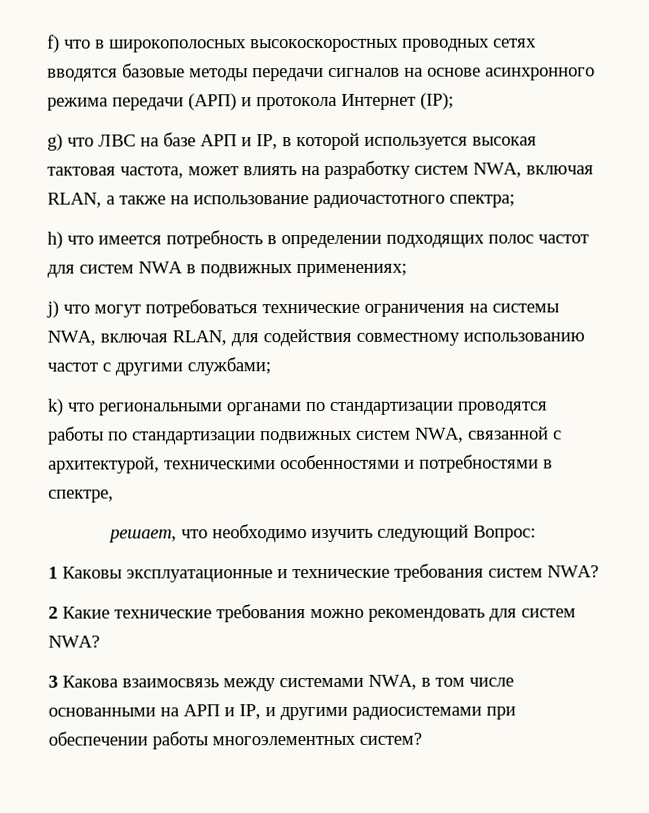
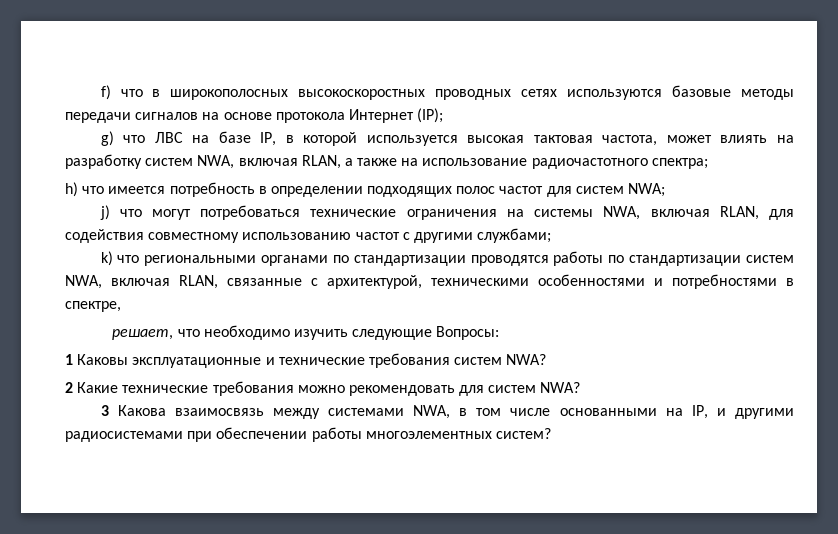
- f) что в широкополосных высокоскоростных проводных сетях вводятся базовые методы передачи сигналов на основе асинхронного режима передачи (АРП) и протокола Интернет (IP);
+ f) что в широкополосных высокоскоростных проводных сетях используются базовые методы передачи сигналов на основе протокола Интернет (IP);
- g) что ЛВС на базе АРП и IP, в которой используется высокая тактовая частота, может влиять на разработку систем NWA, включая RLAN, а также на использование радиочастотного спектра;
+ g) что ЛВС на базе IP, в которой используется высокая тактовая частота, может влиять на разработку систем NWA, включая RLAN, а также на использование радиочастотного спектра;
- h) что имеется потребность в определении подходящих полос частот для систем NWA в подвижных применениях;
+ h) что имеется потребность в определении подходящих полос частот для систем NWA;
- k) что региональными органами по стандартизации проводятся работы по стандартизации подвижных систем NWA, связанной с архитектурой, техническими особенностями и потребностями в спектре,
+ k) что региональными органами по стандартизации проводятся работы по стандартизации систем NWA, включая RLAN, связанные с архитектурой, техническими особенностями и потребностями в спектре,
- решает, что необходимо изучить следующий Вопрос:
+ решает, что необходимо изучить следующие Вопросы:
- 3 Какова взаимосвязь между системами NWA, в том числе основанными на АРП и IP, и другими радиосистемами при обеспечении работы многоэлементных систем?
+ 3 Какова взаимосвязь между системами NWA, в том числе основанными на IP, и другими радиосистемами при обеспечении работы многоэлементных систем?

